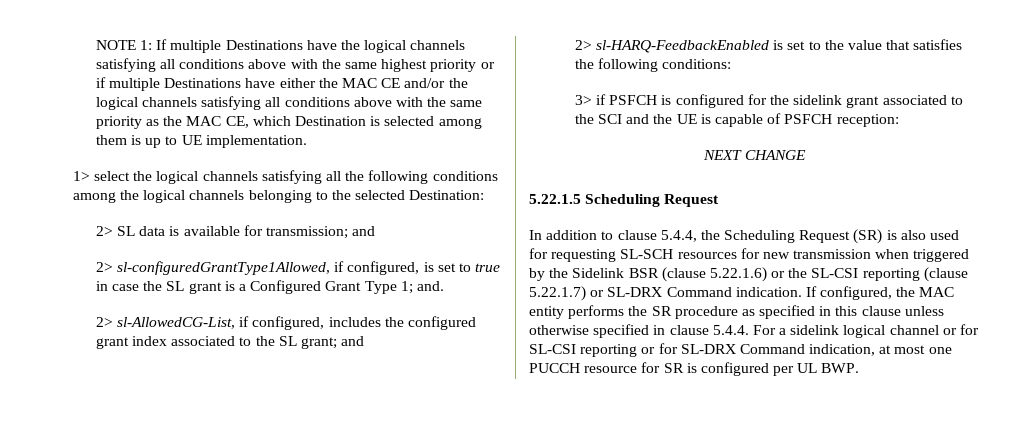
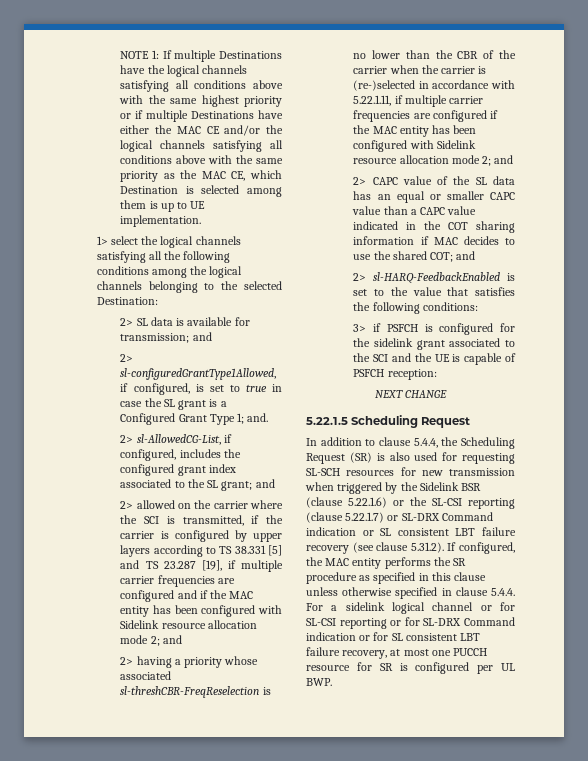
+ 2> allowed on the carrier where the SCI is transmitted, if the carrier is configured by upper layers according to TS 38.331 [5] and TS 23.287 [19], if multiple carrier frequencies are configured and if the MAC entity has been configured with Sidelink resource allocation mode 2; and
+ 2> having a priority whose associated sl-threshCBR-FreqReselection is no lower than the CBR of the carrier when the carrier is (re-)selected in accordance with 5.22.1.11, if multiple carrier frequencies are configured if the MAC entity has been configured with Sidelink resource allocation mode 2; and
+ 2> CAPC value of the SL data has an equal or smaller CAPC value than a CAPC value indicated in the COT sharing information if MAC decides to use the shared COT; and
- In addition to clause 5.4.4, the Scheduling Request (SR) is also used for requesting SL-SCH resources for new transmission when triggered by the Sidelink BSR (clause 5.22.1.6) or the SL-CSI reporting (clause 5.22.1.7) or SL-DRX Command indication. If configured, the MAC entity performs the SR procedure as specified in this clause unless otherwise specified in clause 5.4.4. For a sidelink logical channel or for SL-CSI reporting or for SL-DRX Command indication, at most one PUCCH resource for SR is configured per UL BWP.
+ In addition to clause 5.4.4, the Scheduling Request (SR) is also used for requesting SL-SCH resources for new transmission when triggered by the Sidelink BSR (clause 5.22.1.6) or the SL-CSI reporting (clause 5.22.1.7) or SL-DRX Command indication or SL consistent LBT failure recovery (see clause 5.31.2). If configured, the MAC entity performs the SR procedure as specified in this clause unless otherwise specified in clause 5.4.4. For a sidelink logical channel or for SL-CSI reporting or for SL-DRX Command indication or for SL consistent LBT failure recovery, at most one PUCCH resource for SR is configured per UL BWP.

